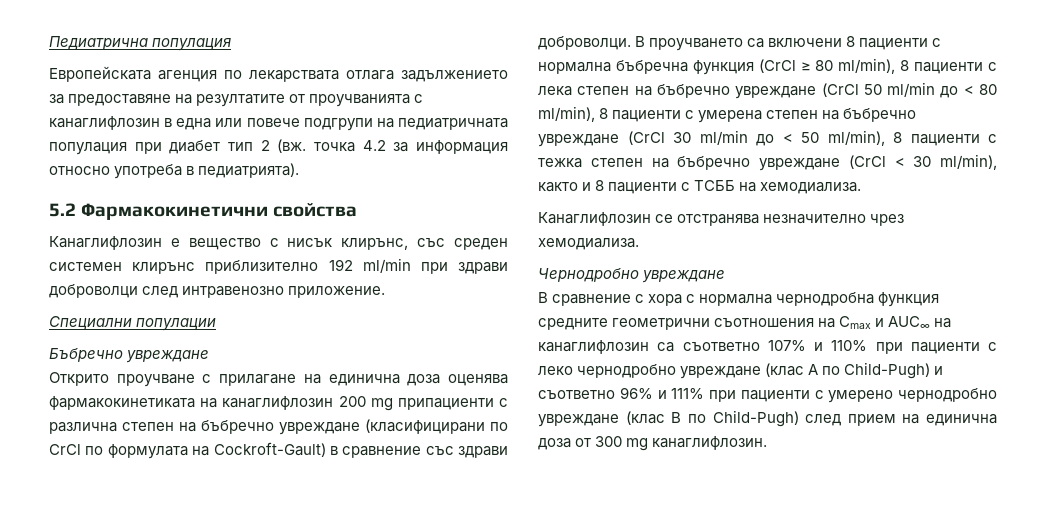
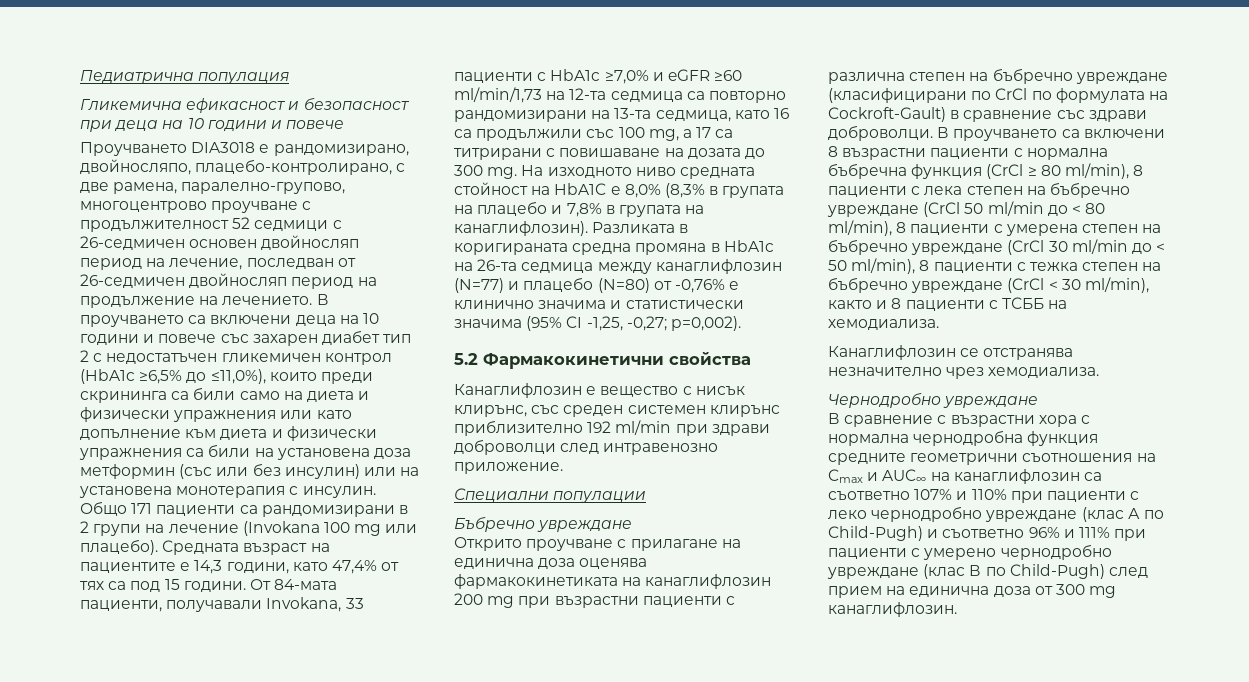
- Европейската агенция по лекарствата отлага задължението за предоставяне на резултатите от проучванията с канаглифлозин в една или повече подгрупи на педиатричната популация при диабет тип 2 (вж. точка 4.2 за информация относно употреба в педиатрията).
+ Гликемична ефикасност и безопасност при деца на 10 години и повече
+ Проучването DIA3018 е рандомизирано, двойносляпо, плацебо-контролирано, с две рамена, паралелно-групово, многоцентрово проучване с продължителност 52 седмици с 26-седмичен основен двойносляп период на лечение, последван от 26-седмичен двойносляп период на продължение на лечението. В проучването са включени деца на 10 години и повече със захарен диабет тип 2 с недостатъчен гликемичен контрол (HbA1c ≥6,5% до ≤11,0%), които преди скрининга са били само на диета и физически упражнения или като допълнение към диета и физически упражнения са били на установена доза метформин (със или без инсулин) или на установена монотерапия с инсулин. Общо 171 пациенти са рандомизирани в 2 групи на лечение (Invokana 100 mg или плацебо). Средната възраст на пациентите е 14,3 години, като 47,4% от тях са под 15 години. От 84-мата пациенти, получавали Invokana, 33 пациенти с HbA1c ≥7,0% и eGFR ≥60 ml/min/1,73 на 12-та седмица са повторно рандомизирани на 13-та седмица, като 16 са продължили със 100 mg, а 17 са титрирани с повишаване на дозата до 300 mg. На изходното ниво средната стойност на HbA1C е 8,0% (8,3% в групата на плацебо и 7,8% в групата на канаглифлозин). Разликата в коригираната средна промяна в HbA1c на 26-та седмица между канаглифлозин (N=77) и плацебо (N=80) от -0,76% е клинично значима и статистически значима (95% CI -1,25, -0,27; p=0,002).
- Открито проучване с прилагане на единична доза оценява фармакокинетиката на канаглифлозин 200 mg припациенти с различна степен на бъбречно увреждане (класифицирани по CrCl по формулата на Cockroft-Gault) в сравнение със здрави доброволци.
+ Открито проучване с прилагане на единична доза оценява фармакокинетиката на канаглифлозин 200 mg при възрастни пациенти с различна степен на бъбречно увреждане (класифицирани по CrCl по формулата на Cockroft-Gault) в сравнение със здрави доброволци.
- В проучването са включени 8 пациенти с нормална бъбречна функция (CrCl ≥ 80 ml/min), 8 пациенти с лека степен на бъбречно увреждане (CrCl 50 ml/min до < 80 ml/min), 8 пациенти с умерена степен на бъбречно увреждане (CrCl 30 ml/min до < 50 ml/min), 8 пациенти с тежка степен на бъбречно увреждане (CrCl < 30 ml/min), както и 8 пациенти с ТСББ на хемодиализа.
+ В проучването са включени 8 възрастни пациенти с нормална бъбречна функция (CrCl ≥ 80 ml/min), 8 пациенти с лека степен на бъбречно увреждане (CrCl 50 ml/min до < 80 ml/min), 8 пациенти с умерена степен на бъбречно увреждане (CrCl 30 ml/min до < 50 ml/min), 8 пациенти с тежка степен на бъбречно увреждане (CrCl < 30 ml/min), както и 8 пациенти с ТСББ на хемодиализа.
- В сравнение с хора с нормална чернодробна функция средните геометрични съотношения на Cmax и AUC∞ на канаглифлозин са съответно 107% и 110% при пациенти с леко чернодробно увреждане (клас А по Child-Pugh) и съответно 96% и 111% при пациенти с умерено чернодробно увреждане (клас В по Child-Pugh) след прием на единична доза от 300 mg канаглифлозин.
+ В сравнение с възрастни хора с нормална чернодробна функция средните геометрични съотношения на Cmax и AUC∞ на канаглифлозин са съответно 107% и 110% при пациенти с леко чернодробно увреждане (клас А по Child-Pugh) и съответно 96% и 111% при пациенти с умерено чернодробно увреждане (клас В по Child-Pugh) след прием на единична доза от 300 mg канаглифлозин.

